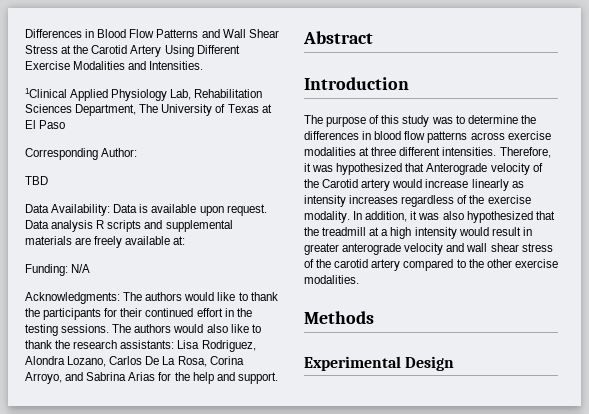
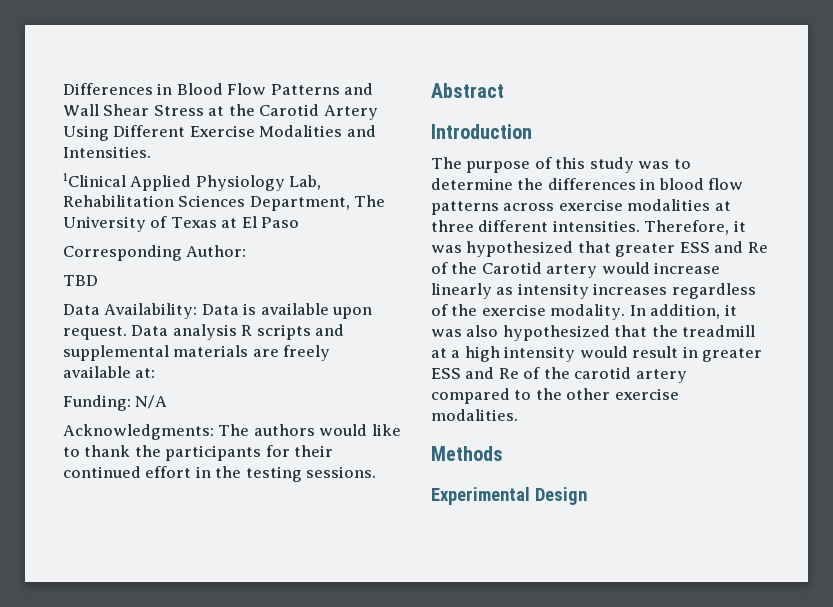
- The authors would also like to thank the research assistants: Lisa Rodriguez, Alondra Lozano, Carlos De La Rosa, Corina Arroyo, and Sabrina Arias for the help and support.
- Therefore, it was hypothesized that Anterograde velocity of the Carotid artery would increase linearly as intensity increases regardless of the exercise modality.
+ Therefore, it was hypothesized that greater ESS and Re of the Carotid artery would increase linearly as intensity increases regardless of the exercise modality.
- In addition, it was also hypothesized that the treadmill at a high intensity would result in greater anterograde velocity and wall shear stress of the carotid artery compared to the other exercise modalities.
+ In addition, it was also hypothesized that the treadmill at a high intensity would result in greater ESS and Re of the carotid artery compared to the other exercise modalities.

